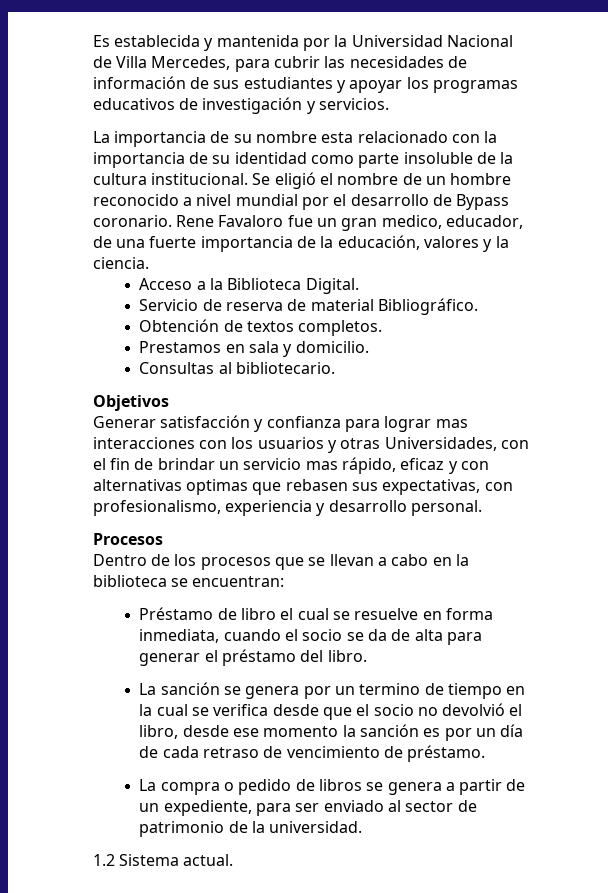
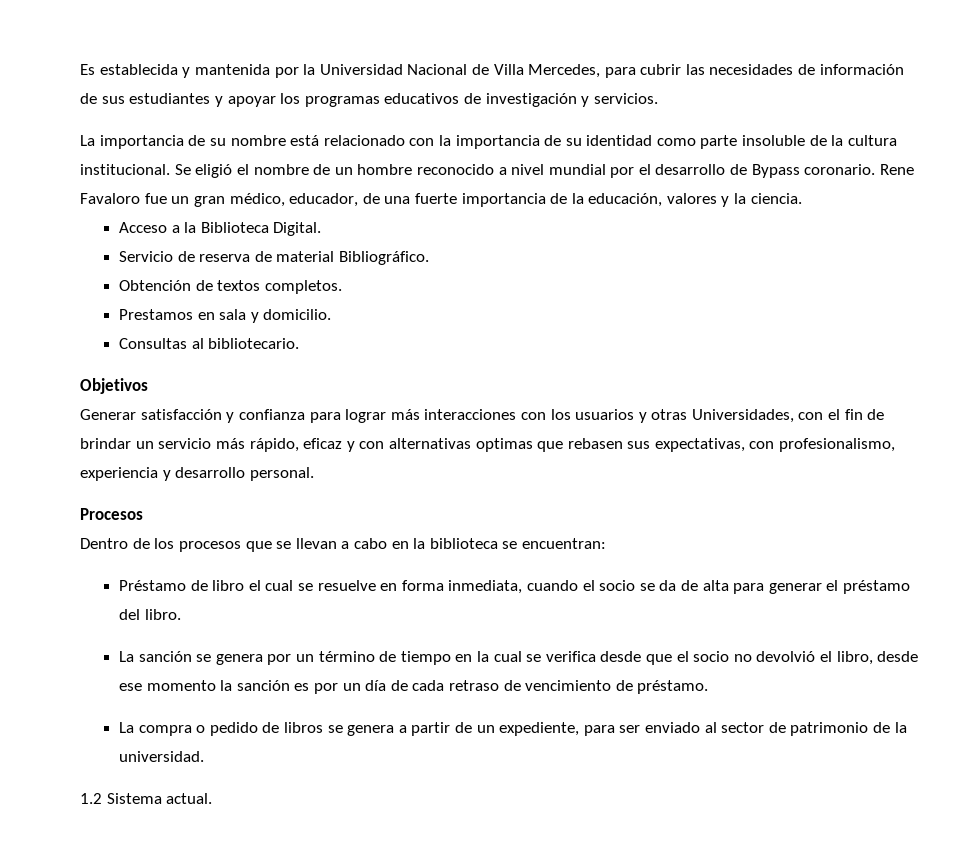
- La importancia de su nombre esta relacionado con la importancia de su identidad como parte insoluble de la cultura institucional.
+ La importancia de su nombre está relacionado con la importancia de su identidad como parte insoluble de la cultura institucional.
- Rene Favaloro fue un gran medico, educador, de una fuerte importancia de la educación, valores y la ciencia.
+ Rene Favaloro fue un gran médico, educador, de una fuerte importancia de la educación, valores y la ciencia.
- Generar satisfacción y confianza para lograr mas interacciones con los usuarios y otras Universidades, con el fin de brindar un servicio mas rápido, eficaz y con alternativas optimas que rebasen sus expectativas, con profesionalismo, experiencia y desarrollo personal.
+ Generar satisfacción y confianza para lograr más interacciones con los usuarios y otras Universidades, con el fin de brindar un servicio más rápido, eficaz y con alternativas optimas que rebasen sus expectativas, con profesionalismo, experiencia y desarrollo personal.
- La sanción se genera por un termino de tiempo en la cual se verifica desde que el socio no devolvió el libro, desde ese momento la sanción es por un día de cada retraso de vencimiento de préstamo.
+ La sanción se genera por un término de tiempo en la cual se verifica desde que el socio no devolvió el libro, desde ese momento la sanción es por un día de cada retraso de vencimiento de préstamo.

